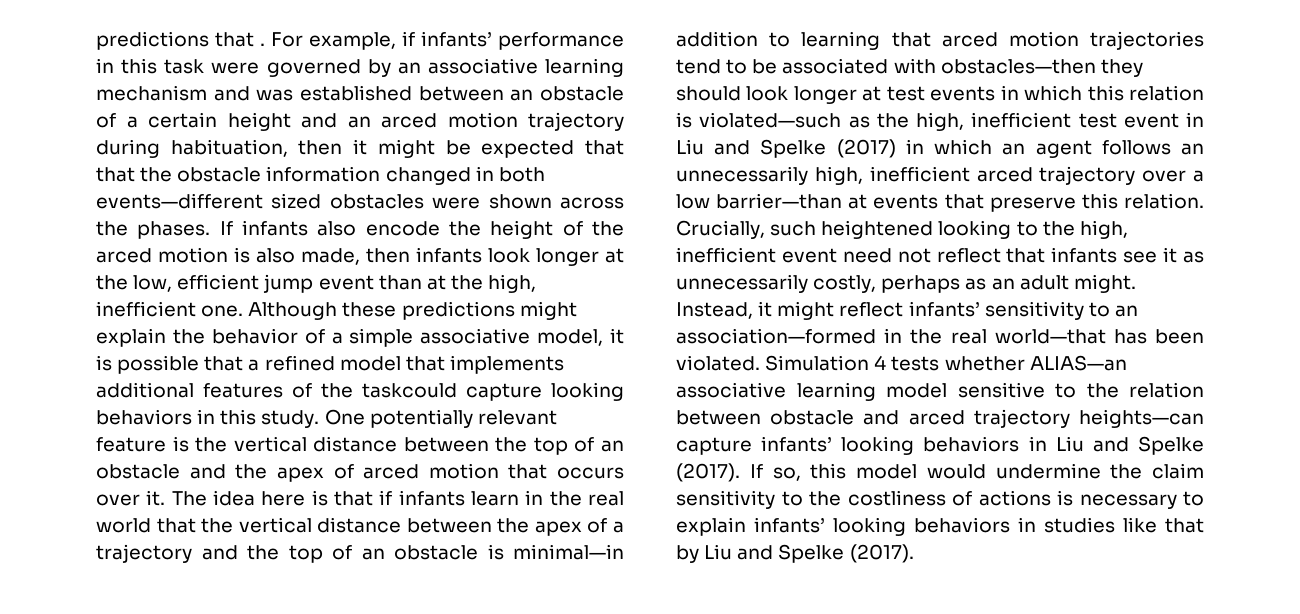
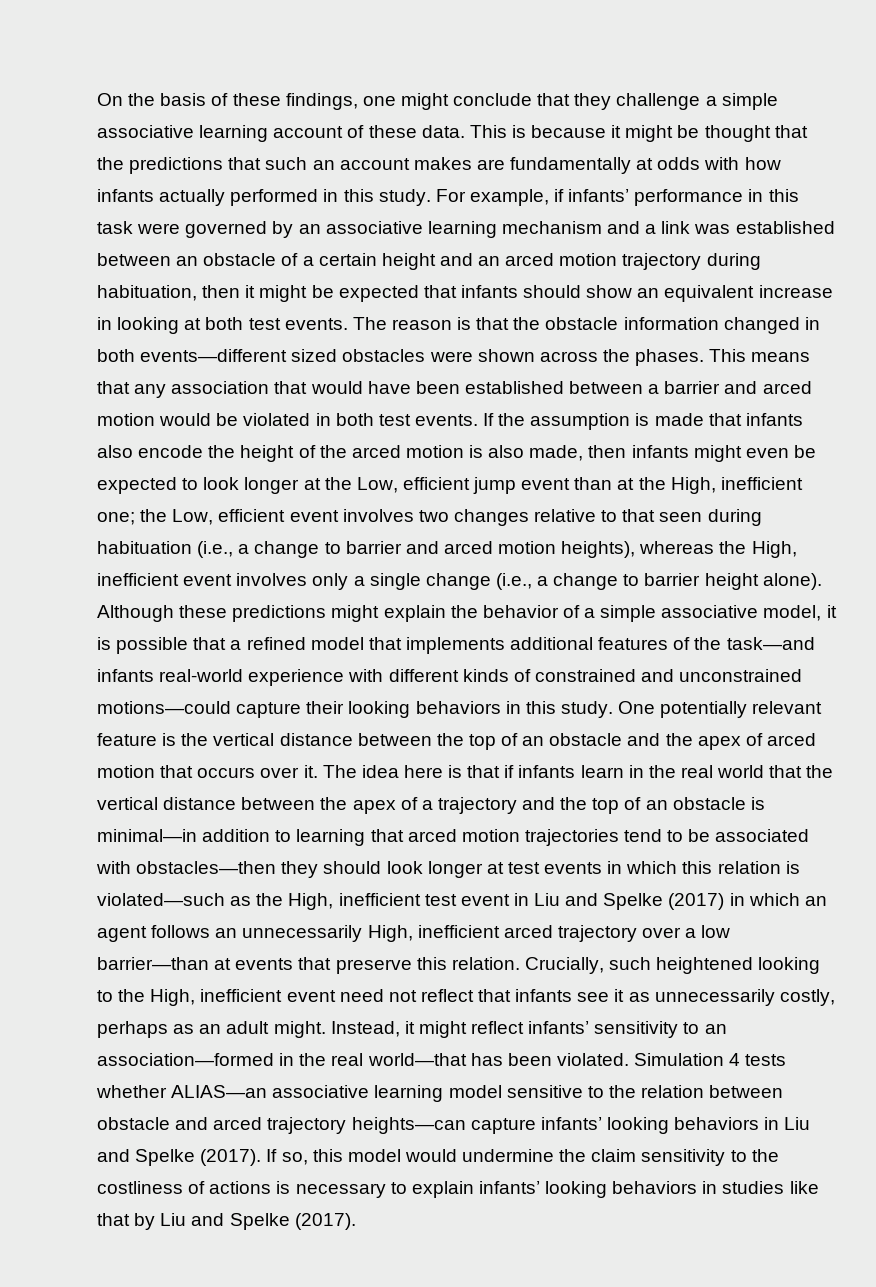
- predictions that .
+ On the basis of these findings, one might conclude that they challenge a simple associative learning account of these data. This is because it might be thought that the predictions that such an account makes are fundamentally at odds with how infants actually performed in this study.
- For example, if infants’ performance in this task were governed by an associative learning mechanism and was established between an obstacle of a certain height and an arced motion trajectory during habituation, then it might be expected that that the obstacle information changed in both events—different sized obstacles were shown across the phases.
+ For example, if infants’ performance in this task were governed by an associative learning mechanism and a link was established between an obstacle of a certain height and an arced motion trajectory during habituation, then it might be expected that infants should show an equivalent increase in looking at both test events. The reason is that the obstacle information changed in both events—different sized obstacles were shown across the phases.
- If infants also encode the height of the arced motion is also made, then infants look longer at the low, efficient jump event than at the high, inefficient one.
+ This means that any association that would have been established between a barrier and arced motion would be violated in both test events. If the assumption is made that infants also encode the height of the arced motion is also made, then infants might even be expected to look longer at the Low, efficient jump event than at the High, inefficient one; the Low, efficient event involves two changes relative to that seen during habituation (i.e., a change to barrier and arced motion heights), whereas the High, inefficient event involves only a single change (i.e., a change to barrier height alone).
- Although these predictions might explain the behavior of a simple associative model, it is possible that a refined model that implements additional features of the taskcould capture looking behaviors in this study.
+ Although these predictions might explain the behavior of a simple associative model, it is possible that a refined model that implements additional features of the task—and infants real-world experience with different kinds of constrained and unconstrained motions—could capture their looking behaviors in this study.
- The idea here is that if infants learn in the real world that the vertical distance between the apex of a trajectory and the top of an obstacle is minimal—in addition to learning that arced motion trajectories tend to be associated with obstacles—then they should look longer at test events in which this relation is violated—such as the high, inefficient test event in Liu and Spelke (2017) in which an agent follows an unnecessarily high, inefficient arced trajectory over a low barrier—than at events that preserve this relation.
+ The idea here is that if infants learn in the real world that the vertical distance between the apex of a trajectory and the top of an obstacle is minimal—in addition to learning that arced motion trajectories tend to be associated with obstacles—then they should look longer at test events in which this relation is violated—such as the High, inefficient test event in Liu and Spelke (2017) in which an agent follows an unnecessarily High, inefficient arced trajectory over a low barrier—than at events that preserve this relation.
- Crucially, such heightened looking to the high, inefficient event need not reflect that infants see it as unnecessarily costly, perhaps as an adult might.
+ Crucially, such heightened looking to the High, inefficient event need not reflect that infants see it as unnecessarily costly, perhaps as an adult might.

